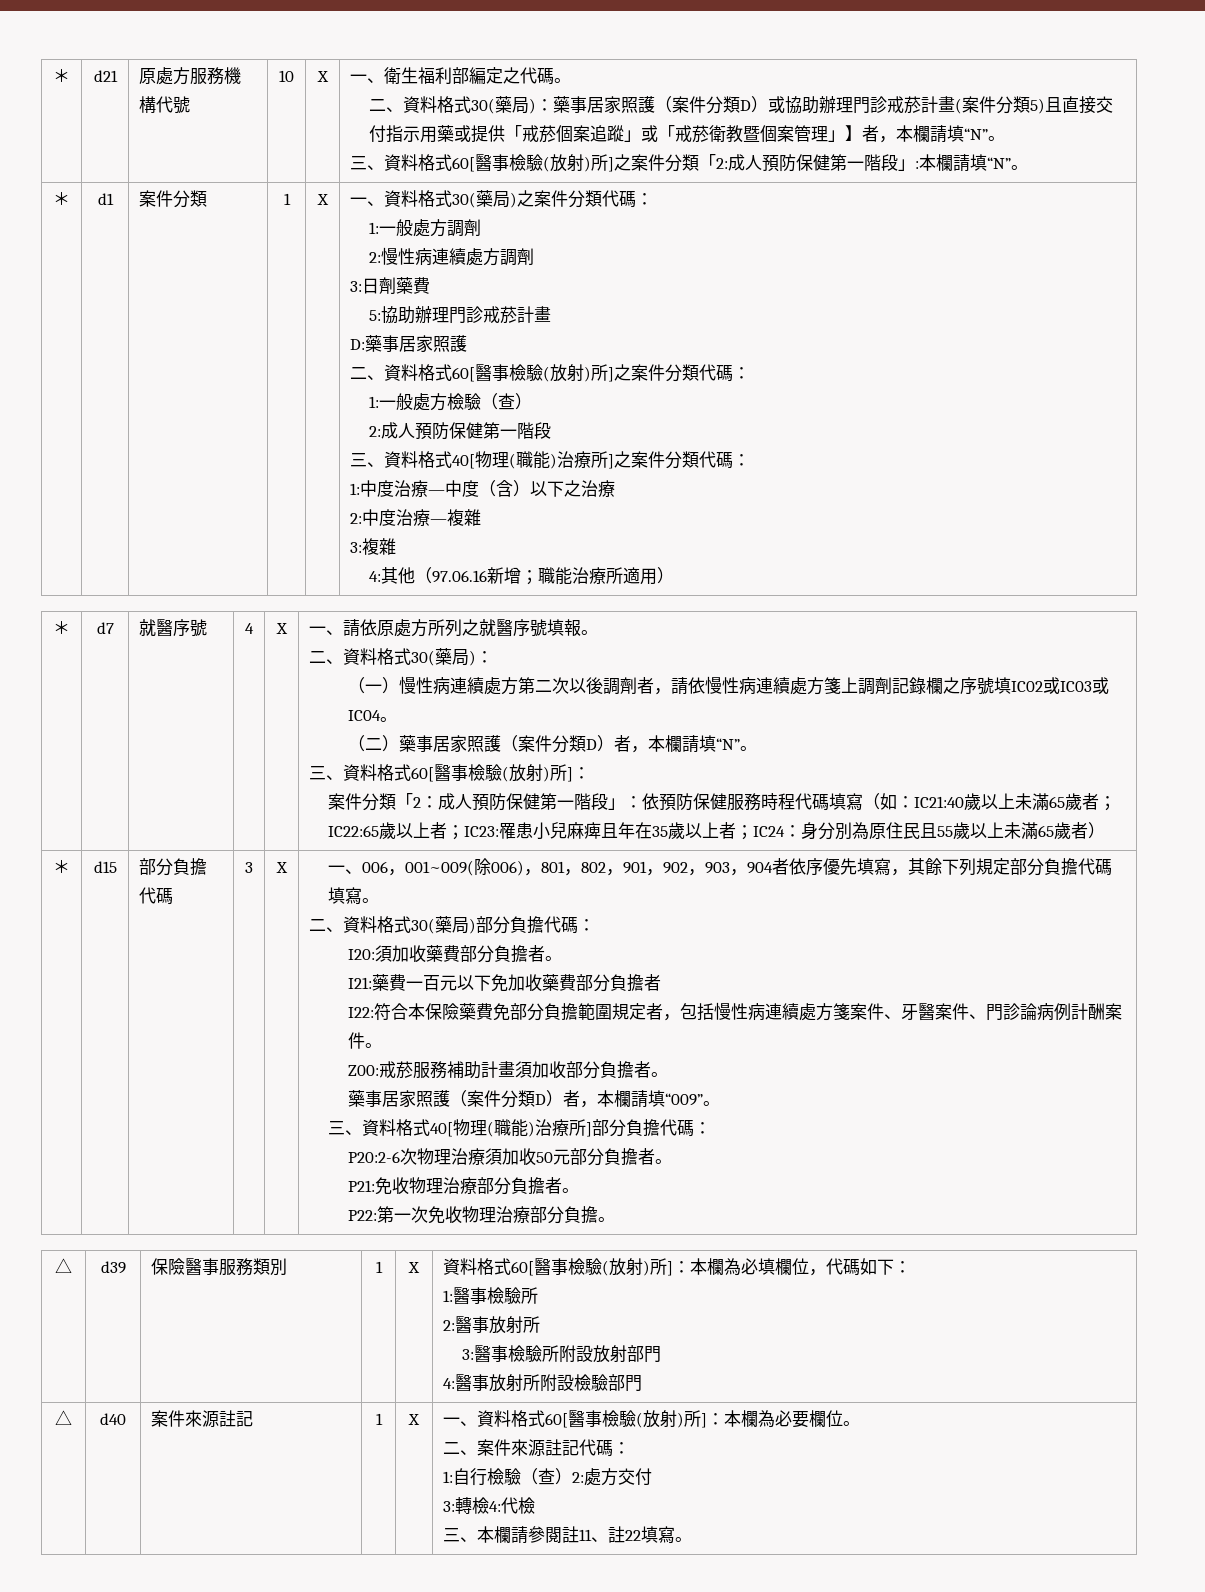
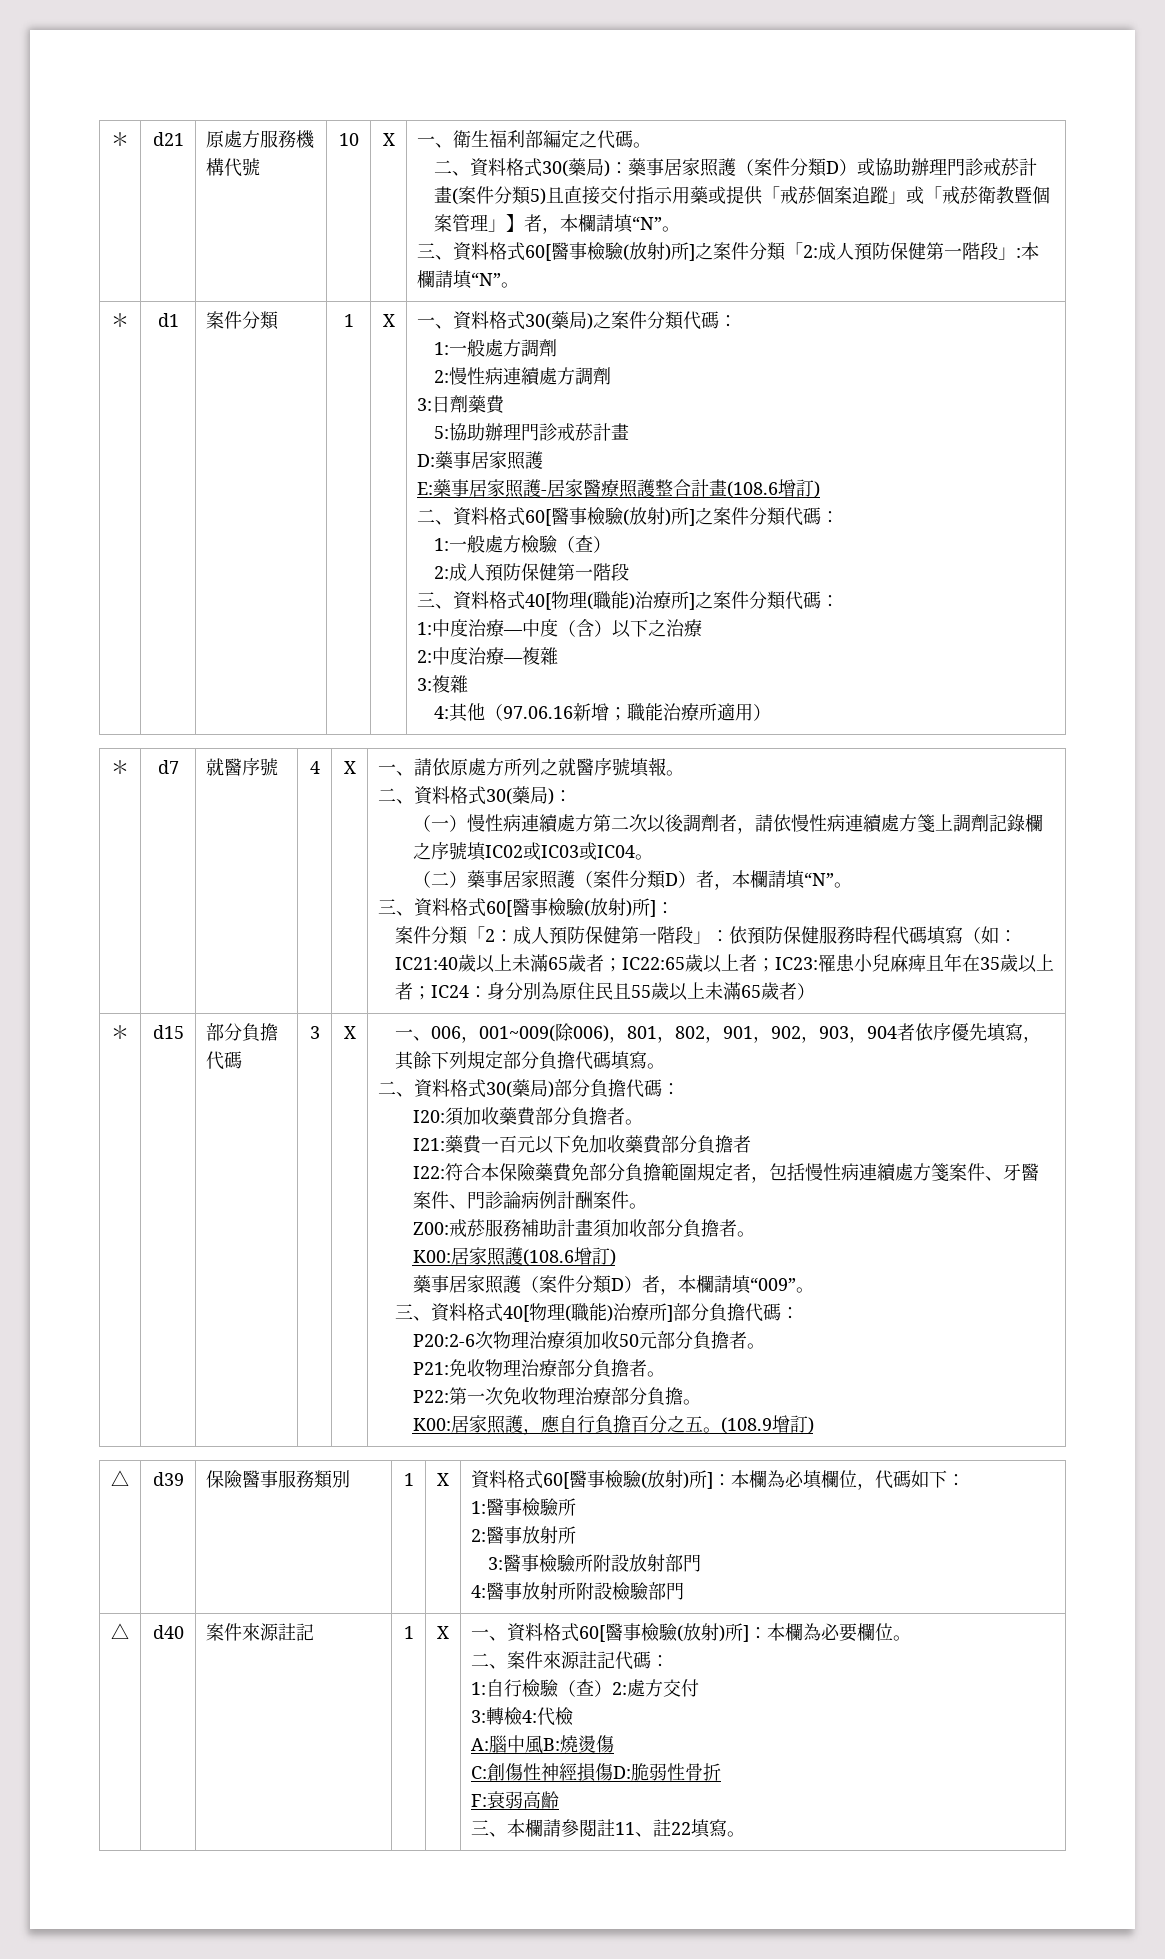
+ E:藥事居家照護-居家醫療照護整合計畫(108.6增訂)
+ K00:居家照護(108.6增訂)
+ K00:居家照護，應自行負擔百分之五。(108.9增訂)
+ A:腦中風B:燒燙傷
+ C:創傷性神經損傷D:脆弱性骨折
+ F:衰弱高齡

